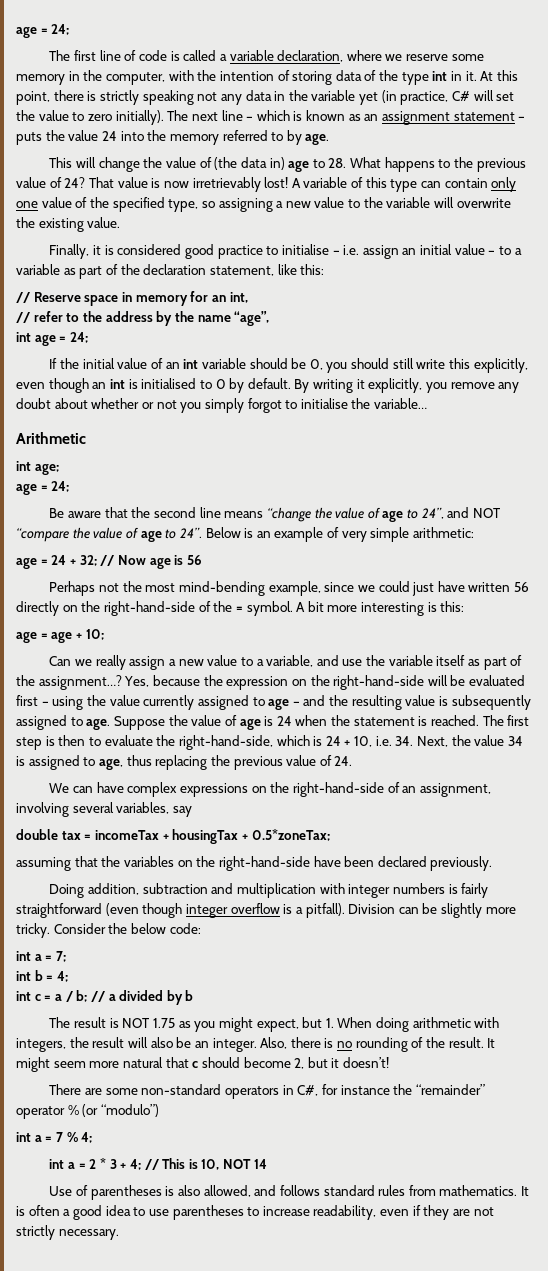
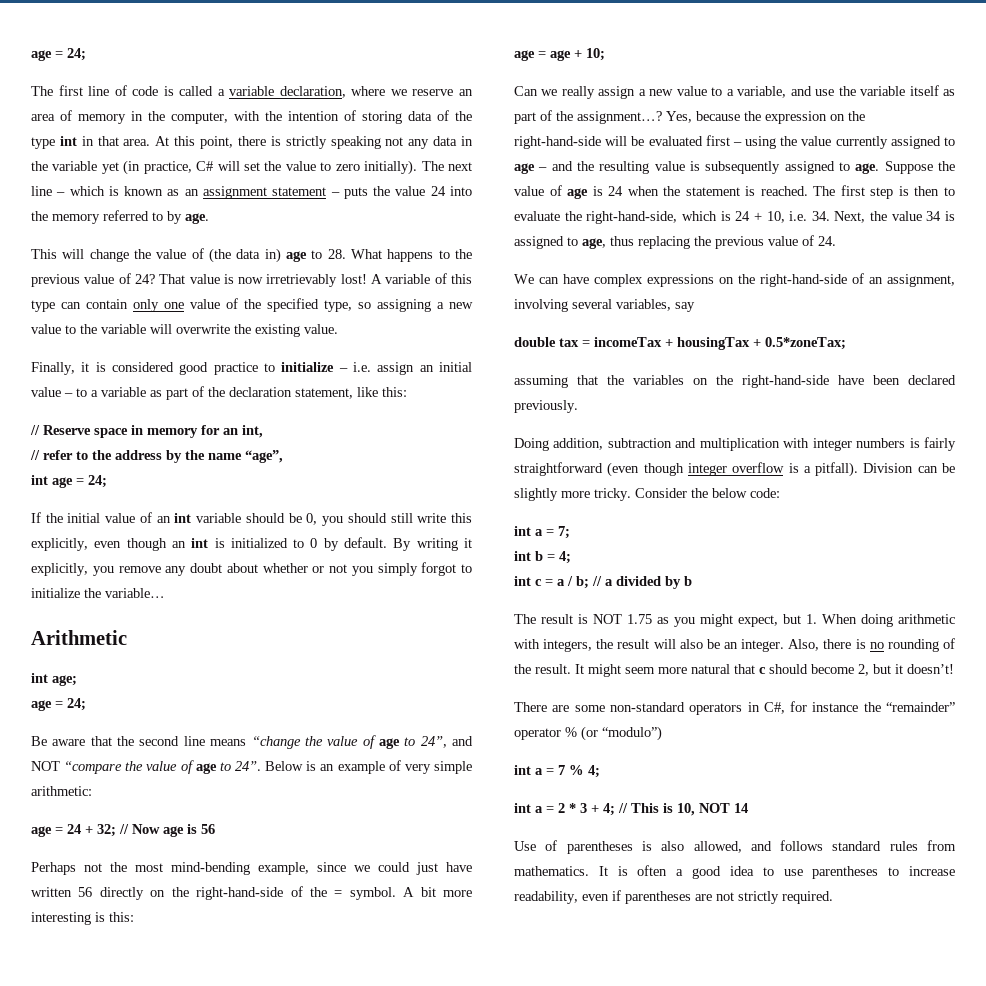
- The first line of code is called a variable declaration, where we reserve some memory in the computer, with the intention of storing data of the type int in it.
+ The first line of code is called a variable declaration, where we reserve an area of memory in the computer, with the intention of storing data of the type int in that area.
- Finally, it is considered good practice to initialise – i.e. assign an initial value – to a variable as part of the declaration statement, like this:
+ Finally, it is considered good practice to initialize – i.e. assign an initial value – to a variable as part of the declaration statement, like this:
- If the initial value of an int variable should be 0, you should still write this explicitly, even though an int is initialised to 0 by default.
+ If the initial value of an int variable should be 0, you should still write this explicitly, even though an int is initialized to 0 by default.
- By writing it explicitly, you remove any doubt about whether or not you simply forgot to initialise the variable…
+ By writing it explicitly, you remove any doubt about whether or not you simply forgot to initialize the variable…
- It is often a good idea to use parentheses to increase readability, even if they are not strictly necessary.
+ It is often a good idea to use parentheses to increase readability, even if parentheses are not strictly required.

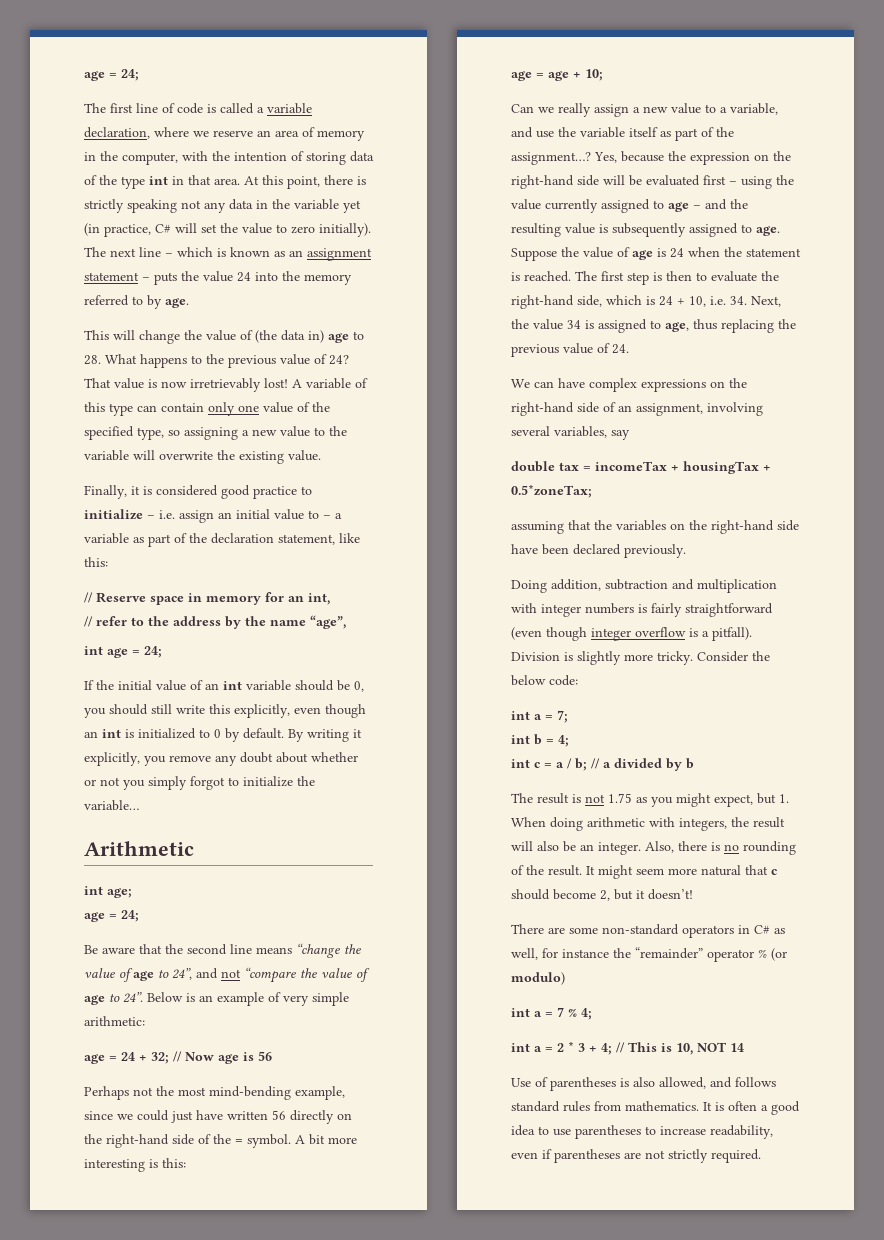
- Finally, it is considered good practice to initialize – i.e. assign an initial value – to a variable as part of the declaration statement, like this:
+ Finally, it is considered good practice to initialize – i.e. assign an initial value to – a variable as part of the declaration statement, like this:
- Be aware that the second line means “change the value of age to 24”, and NOT “compare the value of age to 24”.
+ Be aware that the second line means “change the value of age to 24”, and not “compare the value of age to 24”.
- Perhaps not the most mind-bending example, since we could just have written 56 directly on the right-hand-side of the = symbol.
+ Perhaps not the most mind-bending example, since we could just have written 56 directly on the right-hand side of the = symbol.
- Yes, because the expression on the right-hand-side will be evaluated first – using the value currently assigned to age – and the resulting value is subsequently assigned to age.
+ Yes, because the expression on the right-hand side will be evaluated first – using the value currently assigned to age – and the resulting value is subsequently assigned to age.
- The first step is then to evaluate the right-hand-side, which is 24 + 10, i.e. 34. Next, the value 34 is assigned to age, thus replacing the previous value of 24.
+ The first step is then to evaluate the right-hand side, which is 24 + 10, i.e. 34. Next, the value 34 is assigned to age, thus replacing the previous value of 24.
- We can have complex expressions on the right-hand-side of an assignment, involving several variables, say
+ We can have complex expressions on the right-hand side of an assignment, involving several variables, say
- assuming that the variables on the right-hand-side have been declared previously.
+ assuming that the variables on the right-hand side have been declared previously.
- Division can be slightly more tricky.
+ Division is slightly more tricky.
- The result is NOT 1.75 as you might expect, but 1. When doing arithmetic with integers, the result will also be an integer.
+ The result is not 1.75 as you might expect, but 1. When doing arithmetic with integers, the result will also be an integer.
- There are some non-standard operators in C#, for instance the “remainder” operator % (or “modulo”)
+ There are some non-standard operators in C# as well, for instance the “remainder” operator % (or modulo)

